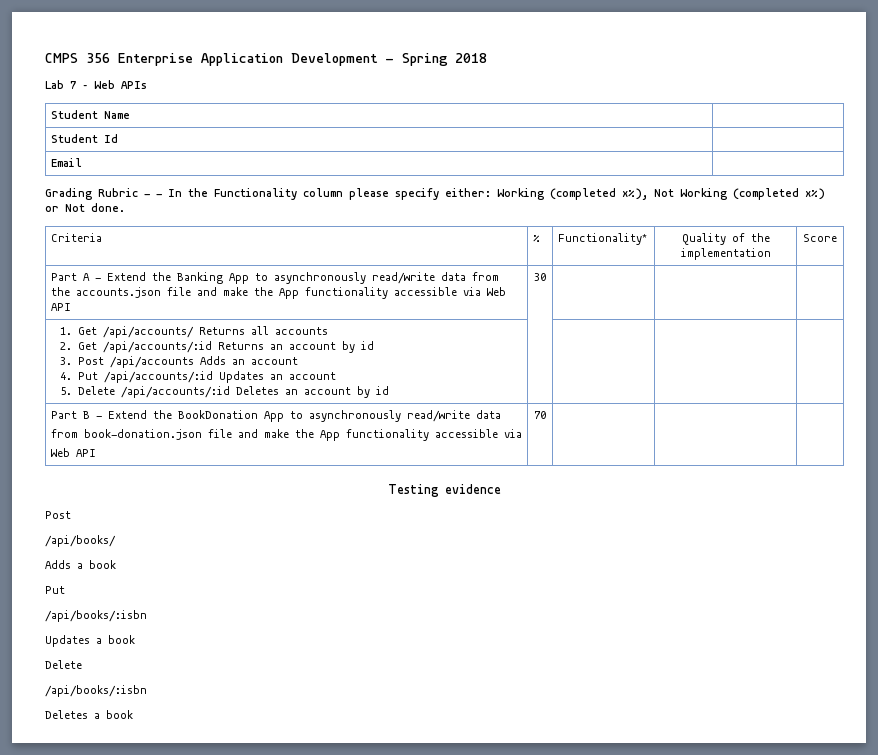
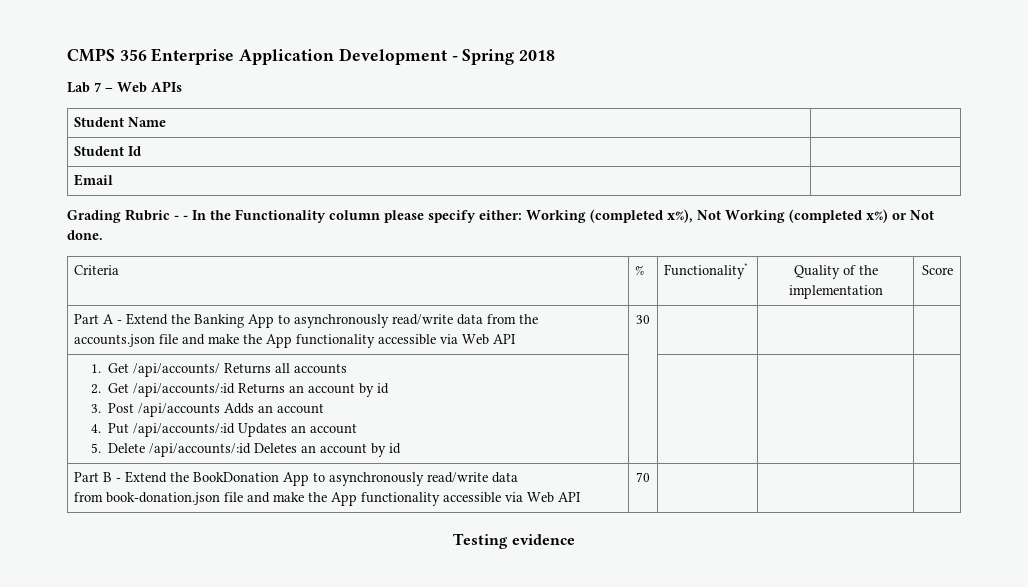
  Part B - Extend the BookDonation App to asynchronously read/write data
- from book-donation.json file and make the App functionality accessible via
- Web API | 70 | | |
+ from book-donation.json file and make the App functionality accessible via Web API | 70 | | |
  Testing evidence
- Post
- /api/books/
- Adds a book
- Put
- /api/books/:isbn
- Updates a book
- Delete
- /api/books/:isbn
- Deletes a book

